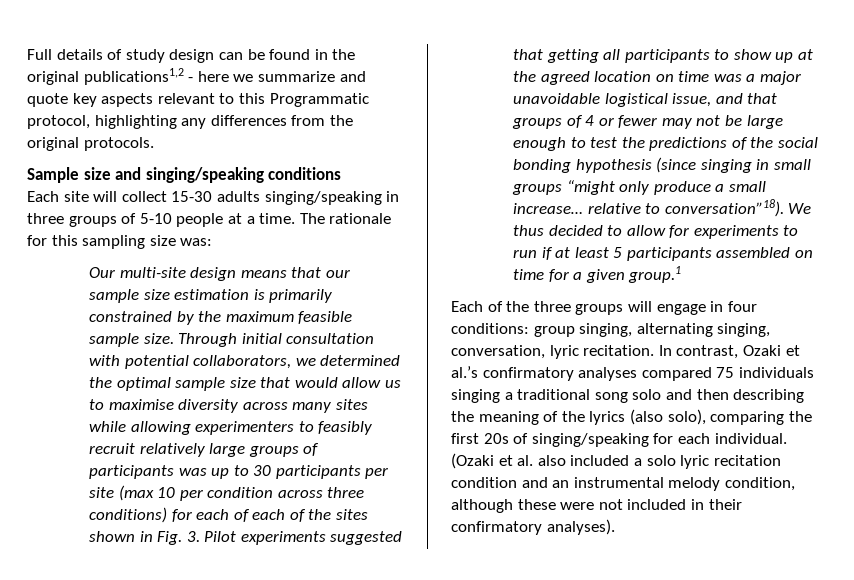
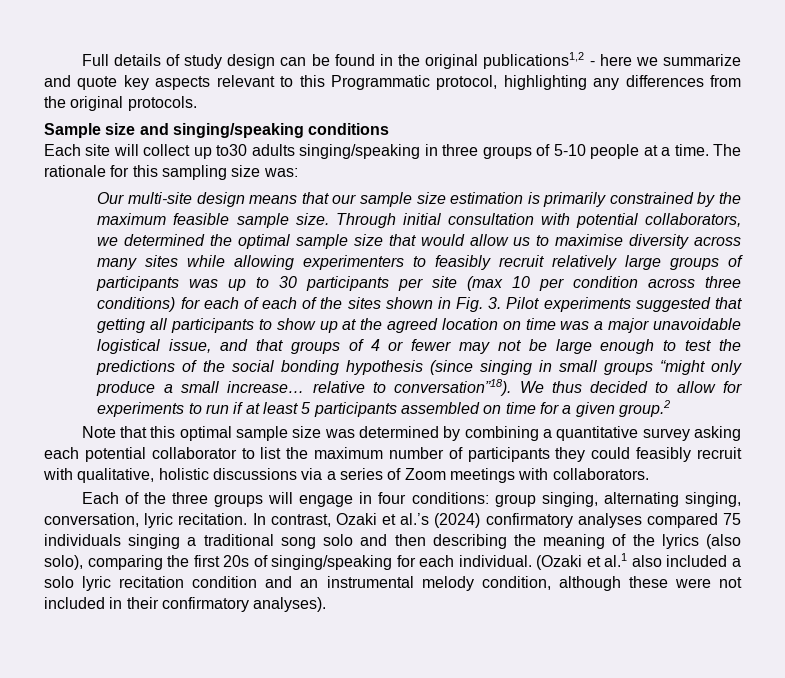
- Each site will collect 15-30 adults singing/speaking in three groups of 5-10 people at a time.
+ Each site will collect up to30 adults singing/speaking in three groups of 5-10 people at a time.
- We thus decided to allow for experiments to run if at least 5 participants assembled on time for a given group.1
+ We thus decided to allow for experiments to run if at least 5 participants assembled on time for a given group.2
+ Note that this optimal sample size was determined by combining a quantitative survey asking each potential collaborator to list the maximum number of participants they could feasibly recruit with qualitative, holistic discussions via a series of Zoom meetings with collaborators.
- In contrast, Ozaki et al.’s confirmatory analyses compared 75 individuals singing a traditional song solo and then describing the meaning of the lyrics (also solo), comparing the first 20s of singing/speaking for each individual.
+ In contrast, Ozaki et al.’s (2024) confirmatory analyses compared 75 individuals singing a traditional song solo and then describing the meaning of the lyrics (also solo), comparing the first 20s of singing/speaking for each individual.
- (Ozaki et al. also included a solo lyric recitation condition and an instrumental melody condition, although these were not included in their confirmatory analyses).
+ (Ozaki et al.1 also included a solo lyric recitation condition and an instrumental melody condition, although these were not included in their confirmatory analyses).

